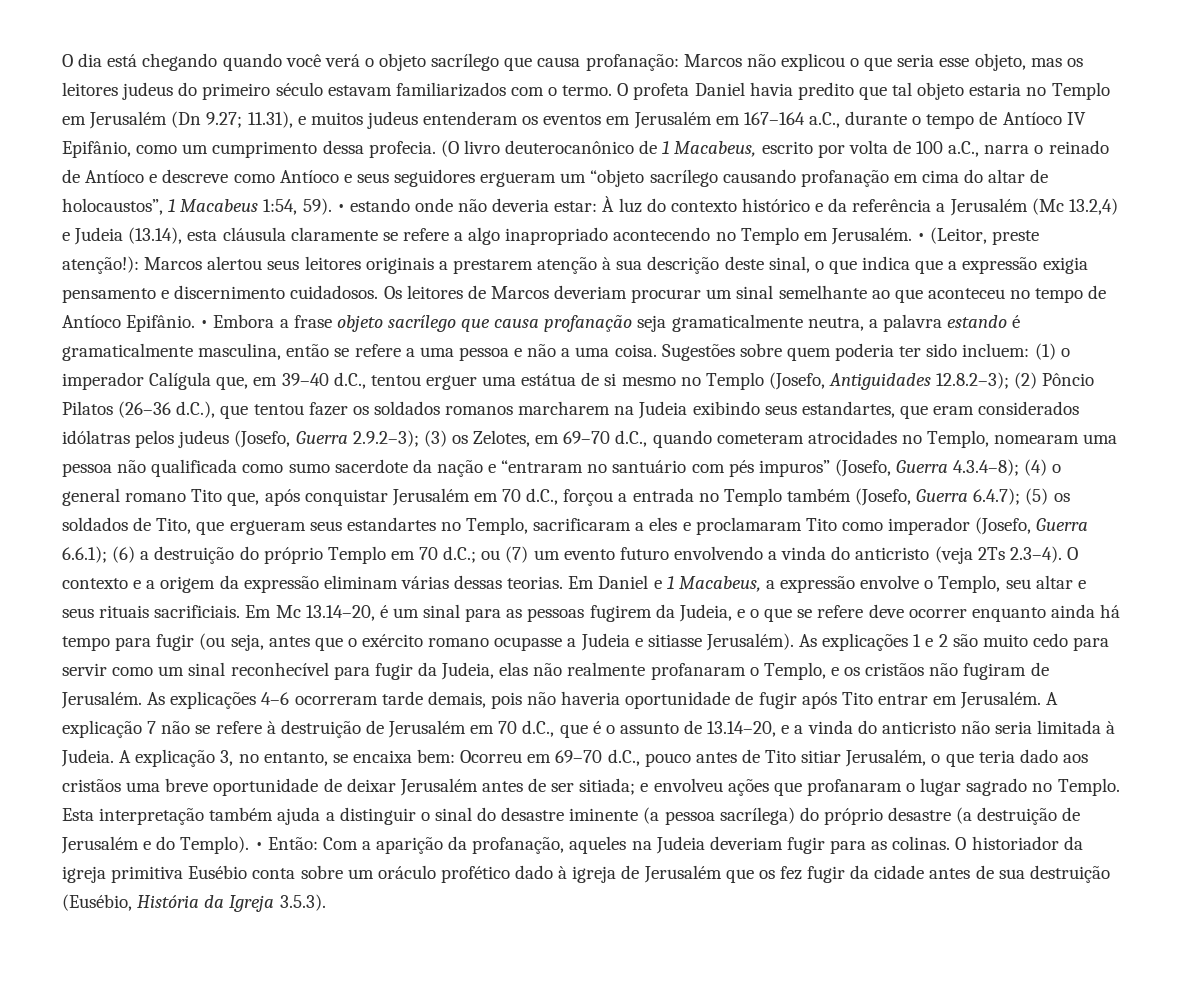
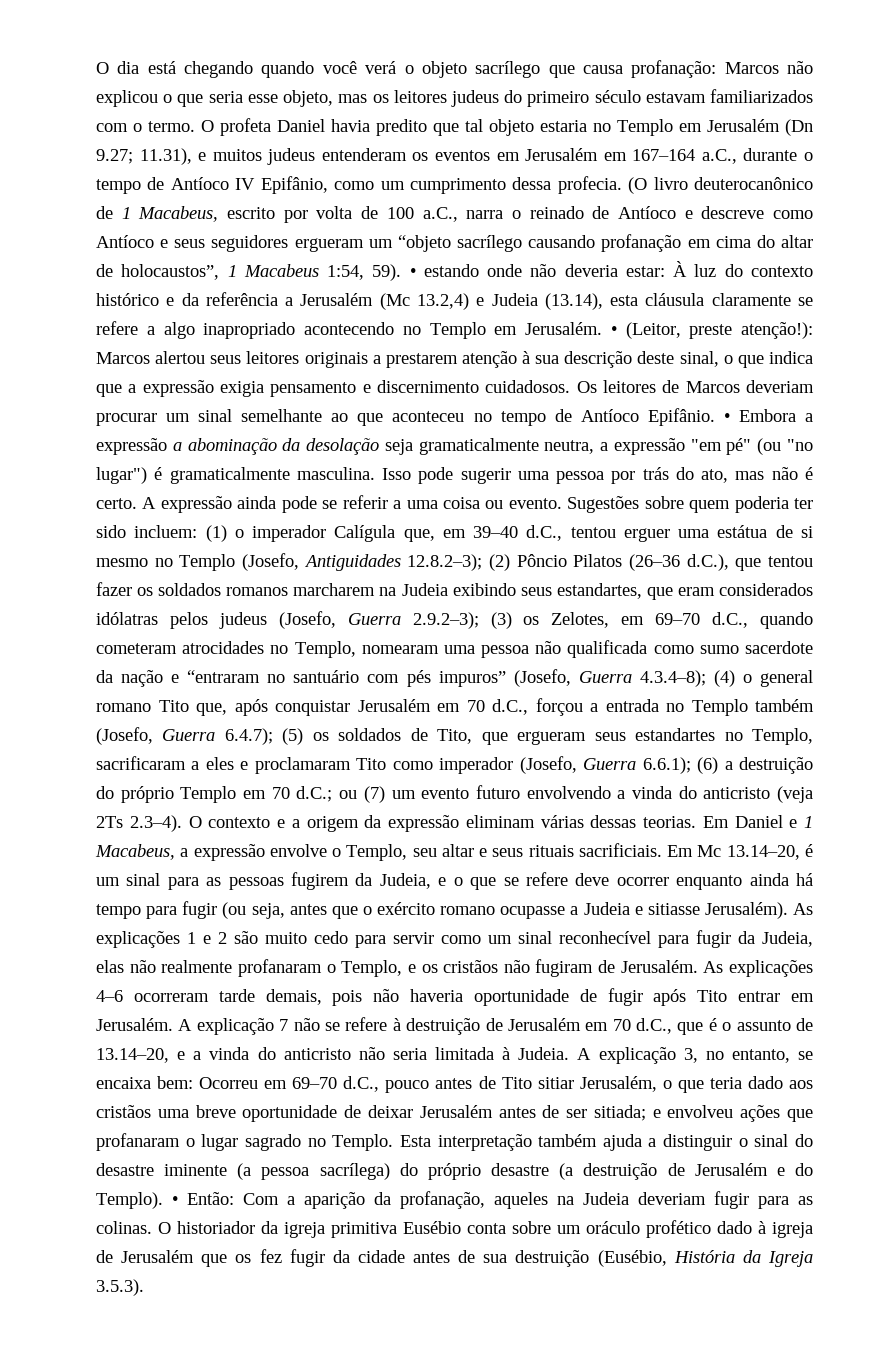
- • Embora a frase objeto sacrílego que causa profanação seja gramaticalmente neutra, a palavra estando é gramaticalmente masculina, então se refere a uma pessoa e não a uma coisa.
+ • Embora a expressão a abominação da desolação seja gramaticalmente neutra, a expressão "em pé" (ou "no lugar") é gramaticalmente masculina. Isso pode sugerir uma pessoa por trás do ato, mas não é certo. A expressão ainda pode se referir a uma coisa ou evento.

